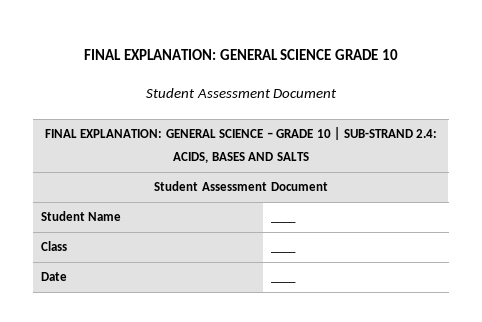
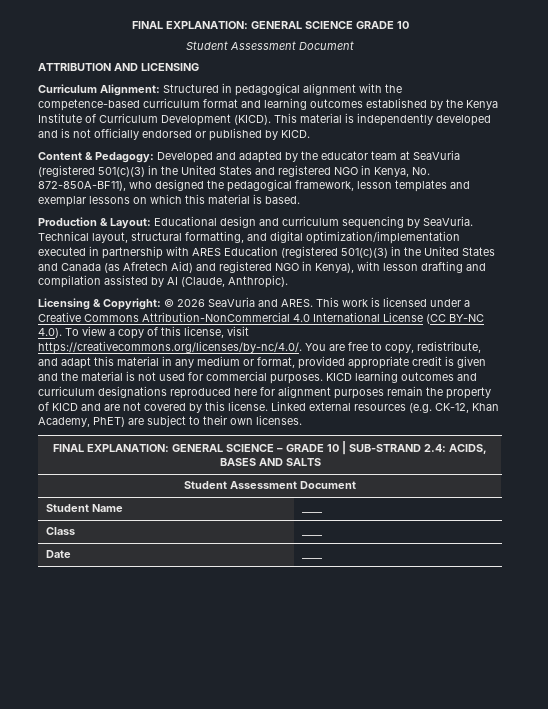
+ ATTRIBUTION AND LICENSING
+ Curriculum Alignment: Structured in pedagogical alignment with the competence-based curriculum format and learning outcomes established by the Kenya Institute of Curriculum Development (KICD). This material is independently developed and is not officially endorsed or published by KICD.
+ Content & Pedagogy: Developed and adapted by the educator team at SeaVuria (registered 501(c)(3) in the United States and registered NGO in Kenya, No. 872-850A-BF11), who designed the pedagogical framework, lesson templates and exemplar lessons on which this material is based.
+ Production & Layout: Educational design and curriculum sequencing by SeaVuria. Technical layout, structural formatting, and digital optimization/implementation executed in partnership with ARES Education (registered 501(c)(3) in the United States and Canada (as Afretech Aid) and registered NGO in Kenya), with lesson drafting and compilation assisted by AI (Claude, Anthropic).
+ Licensing & Copyright: © 2026 SeaVuria and ARES. This work is licensed under a Creative Commons Attribution-NonCommercial 4.0 International License (CC BY-NC 4.0). To view a copy of this license, visit https://creativecommons.org/licenses/by-nc/4.0/. You are free to copy, redistribute, and adapt this material in any medium or format, provided appropriate credit is given and the material is not used for commercial purposes. KICD learning outcomes and curriculum designations reproduced here for alignment purposes remain the property of KICD and are not covered by this license. Linked external resources (e.g. CK-12, Khan Academy, PhET) are subject to their own licenses.

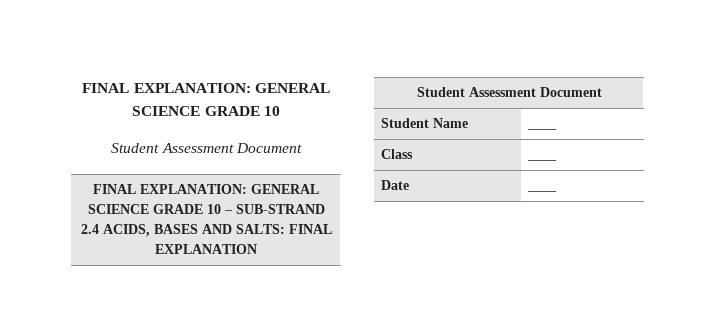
- ATTRIBUTION AND LICENSING
- Curriculum Alignment: Structured in pedagogical alignment with the competence-based curriculum format and learning outcomes established by the Kenya Institute of Curriculum Development (KICD). This material is independently developed and is not officially endorsed or published by KICD.
- Content & Pedagogy: Developed and adapted by the educator team at SeaVuria (registered 501(c)(3) in the United States and registered NGO in Kenya, No. 872-850A-BF11), who designed the pedagogical framework, lesson templates and exemplar lessons on which this material is based.
- Production & Layout: Educational design and curriculum sequencing by SeaVuria. Technical layout, structural formatting, and digital optimization/implementation executed in partnership with ARES Education (registered 501(c)(3) in the United States and Canada (as Afretech Aid) and registered NGO in Kenya), with lesson drafting and compilation assisted by AI (Claude, Anthropic).
- Licensing & Copyright: © 2026 SeaVuria and ARES. This work is licensed under a Creative Commons Attribution-NonCommercial 4.0 International License (CC BY-NC 4.0). To view a copy of this license, visit https://creativecommons.org/licenses/by-nc/4.0/. You are free to copy, redistribute, and adapt this material in any medium or format, provided appropriate credit is given and the material is not used for commercial purposes. KICD learning outcomes and curriculum designations reproduced here for alignment purposes remain the property of KICD and are not covered by this license. Linked external resources (e.g. CK-12, Khan Academy, PhET) are subject to their own licenses.
- FINAL EXPLANATION: GENERAL SCIENCE – GRADE 10 | SUB-STRAND 2.4: ACIDS, BASES AND SALTS
+ FINAL EXPLANATION: GENERAL SCIENCE GRADE 10 – SUB-STRAND 2.4 ACIDS, BASES AND SALTS: FINAL EXPLANATION

